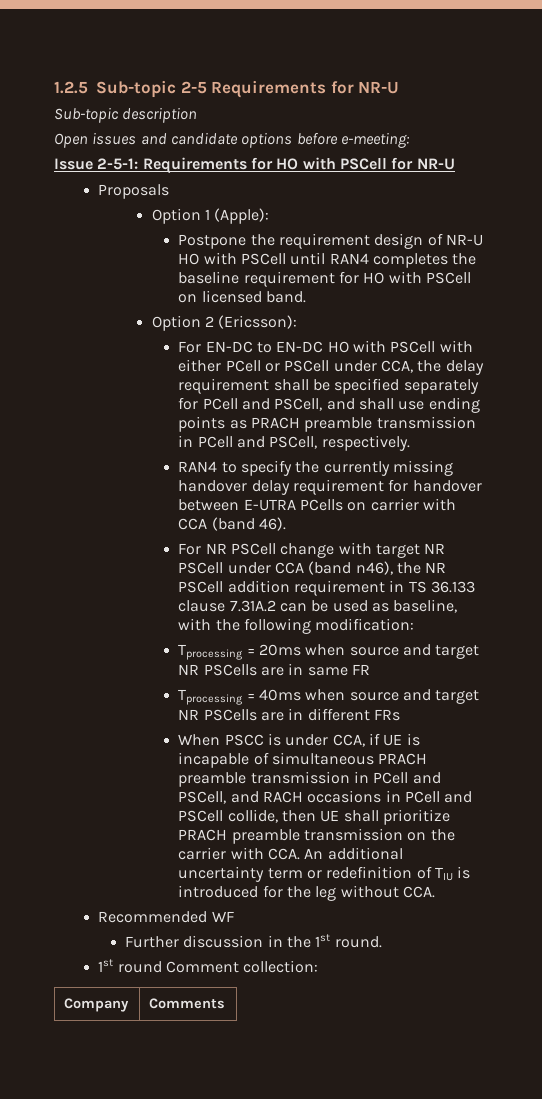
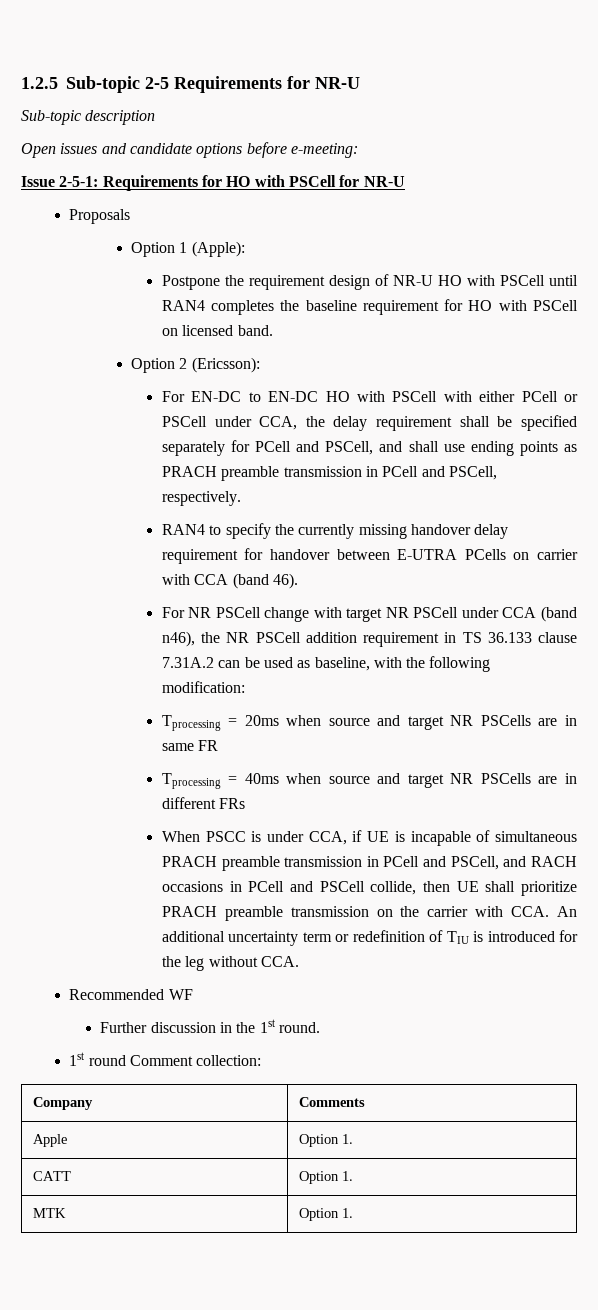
+ Apple | Option 1.
+ CATT | Option 1.
+ MTK | Option 1.

